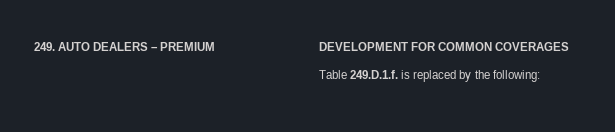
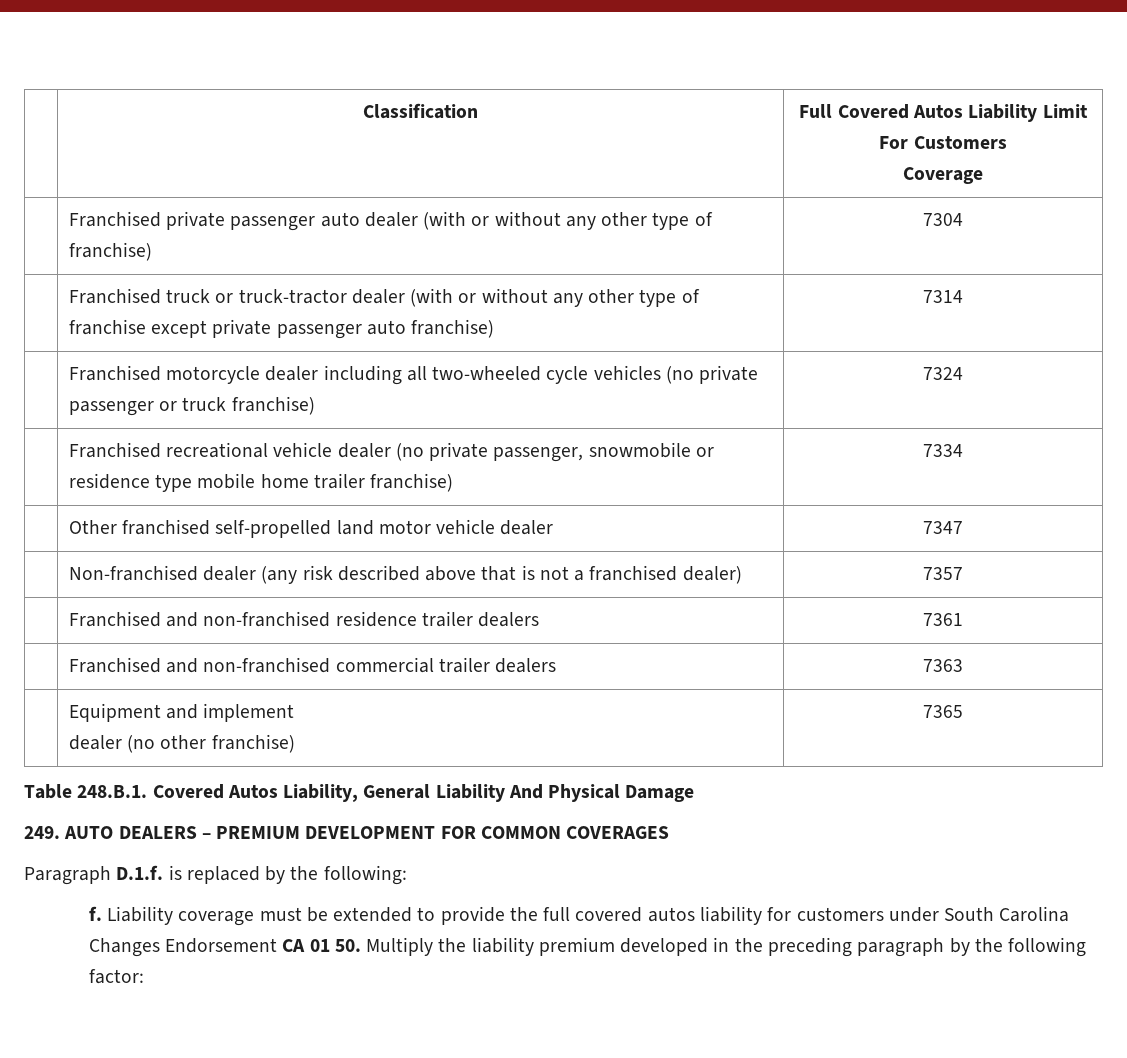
+ | Classification | Full Covered Autos Liability Limit For Customers
+ Coverage
+ | Franchised private passenger auto dealer (with or without any other type of franchise) | 7304
+ | Franchised truck or truck-tractor dealer (with or without any other type of franchise except private passenger auto franchise) | 7314
+ | Franchised motorcycle dealer including all two-wheeled cycle vehicles (no private passenger or truck franchise) | 7324
+ | Franchised recreational vehicle dealer (no private passenger, snowmobile or residence type mobile home trailer franchise) | 7334
+ | Other franchised self-propelled land motor vehicle dealer | 7347
+ | Non-franchised dealer (any risk described above that is not a franchised dealer) | 7357
+ | Franchised and non-franchised residence trailer dealers | 7361
+ | Franchised and non-franchised commercial trailer dealers | 7363
+ | Equipment and implement
+ dealer (no other franchise) | 7365
+ Table 248.B.1. Covered Autos Liability, General Liability And Physical Damage
- Table 249.D.1.f. is replaced by the following:
+ Paragraph D.1.f. is replaced by the following:
+ f. Liability coverage must be extended to provide the full covered autos liability for customers under South Carolina Changes Endorsement CA 01 50. Multiply the liability premium developed in the preceding paragraph by the following factor:

